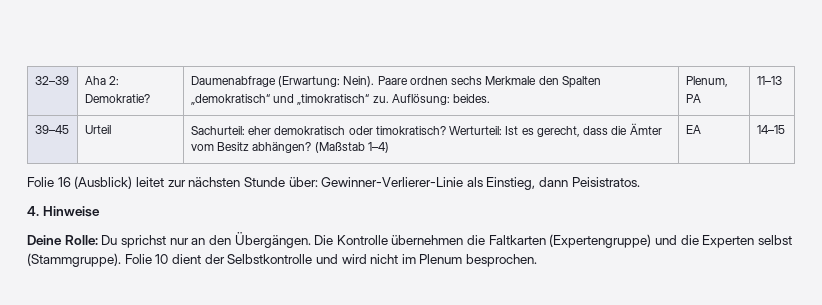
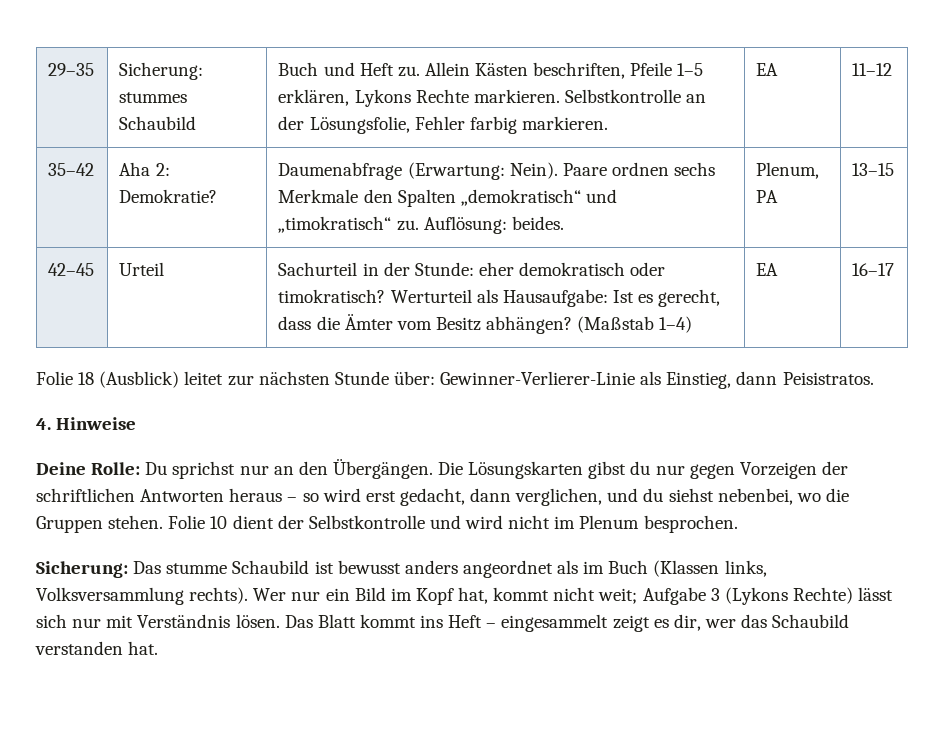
- 32–39 | Aha 2: Demokratie? | Daumenabfrage (Erwartung: Nein). Paare ordnen sechs Merkmale den Spalten „demokratisch“ und „timokratisch“ zu. Auflösung: beides. | Plenum, PA | 11–13
- 39–45 | Urteil | Sachurteil: eher demokratisch oder timokratisch? Werturteil: Ist es gerecht, dass die Ämter vom Besitz abhängen? (Maßstab 1–4) | EA | 14–15
- Folie 16 (Ausblick) leitet zur nächsten Stunde über: Gewinner-Verlierer-Linie als Einstieg, dann Peisistratos.
+ 29–35 | Sicherung: stummes Schaubild | Buch und Heft zu. Allein Kästen beschriften, Pfeile 1–5 erklären, Lykons Rechte markieren. Selbstkontrolle an der Lösungsfolie, Fehler farbig markieren. | EA | 11–12
+ 35–42 | Aha 2: Demokratie? | Daumenabfrage (Erwartung: Nein). Paare ordnen sechs Merkmale den Spalten „demokratisch“ und „timokratisch“ zu. Auflösung: beides. | Plenum, PA | 13–15
+ 42–45 | Urteil | Sachurteil in der Stunde: eher demokratisch oder timokratisch? Werturteil als Hausaufgabe: Ist es gerecht, dass die Ämter vom Besitz abhängen? (Maßstab 1–4) | EA | 16–17
+ Folie 18 (Ausblick) leitet zur nächsten Stunde über: Gewinner-Verlierer-Linie als Einstieg, dann Peisistratos.
- Die Kontrolle übernehmen die Faltkarten (Expertengruppe) und die Experten selbst (Stammgruppe).
+ Die Lösungskarten gibst du nur gegen Vorzeigen der schriftlichen Antworten heraus – so wird erst gedacht, dann verglichen, und du siehst nebenbei, wo die Gruppen stehen.
+ Sicherung: Das stumme Schaubild ist bewusst anders angeordnet als im Buch (Klassen links, Volksversammlung rechts). Wer nur ein Bild im Kopf hat, kommt nicht weit; Aufgabe 3 (Lykons Rechte) lässt sich nur mit Verständnis lösen. Das Blatt kommt ins Heft – eingesammelt zeigt es dir, wer das Schaubild verstanden hat.

